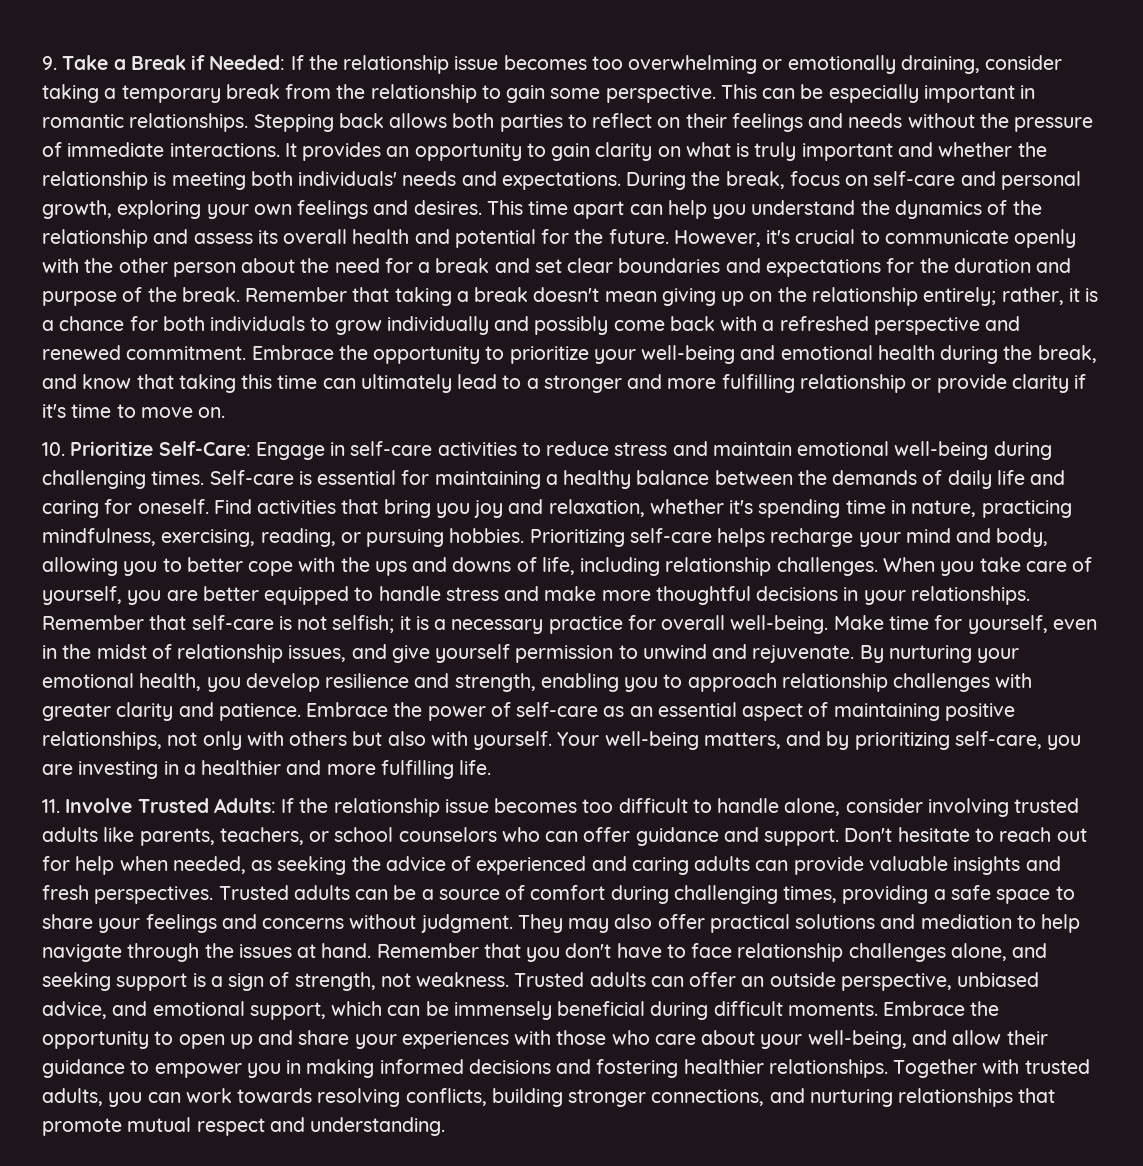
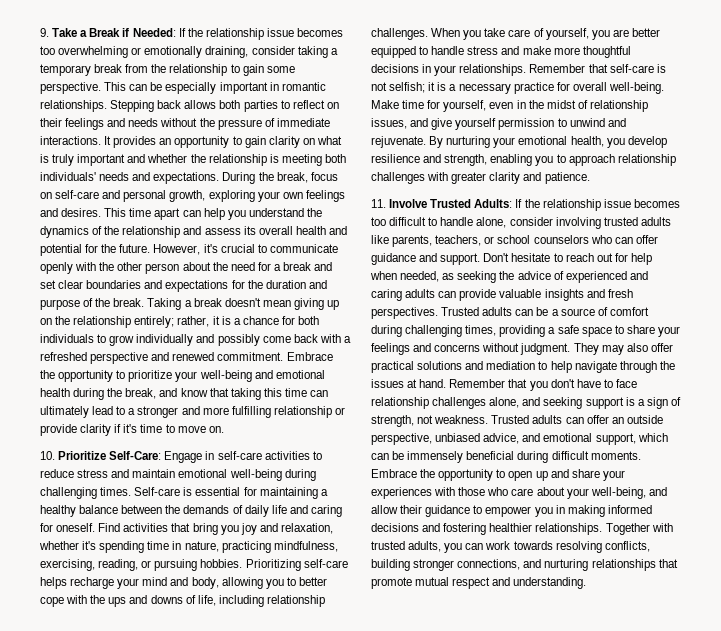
- Remember that taking a break doesn't mean giving up on the relationship entirely; rather, it is a chance for both individuals to grow individually and possibly come back with a refreshed perspective and renewed commitment.
+ Taking a break doesn't mean giving up on the relationship entirely; rather, it is a chance for both individuals to grow individually and possibly come back with a refreshed perspective and renewed commitment.
- Embrace the power of self-care as an essential aspect of maintaining positive relationships, not only with others but also with yourself. Your well-being matters, and by prioritizing self-care, you are investing in a healthier and more fulfilling life.

